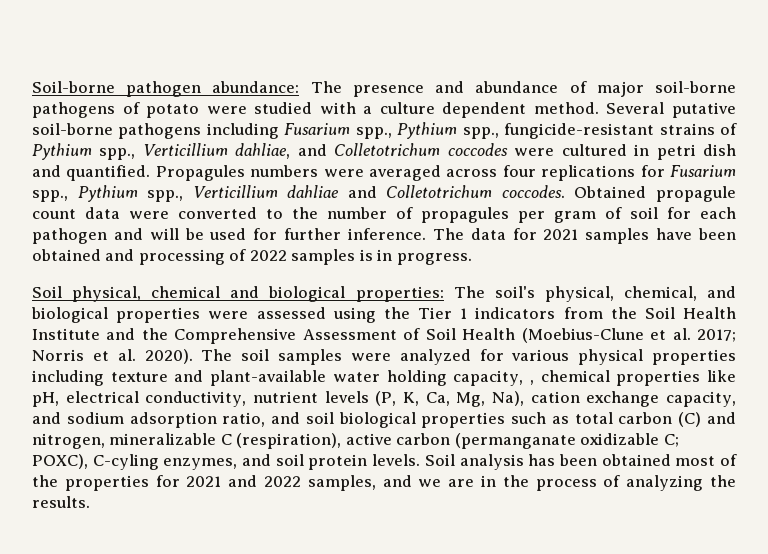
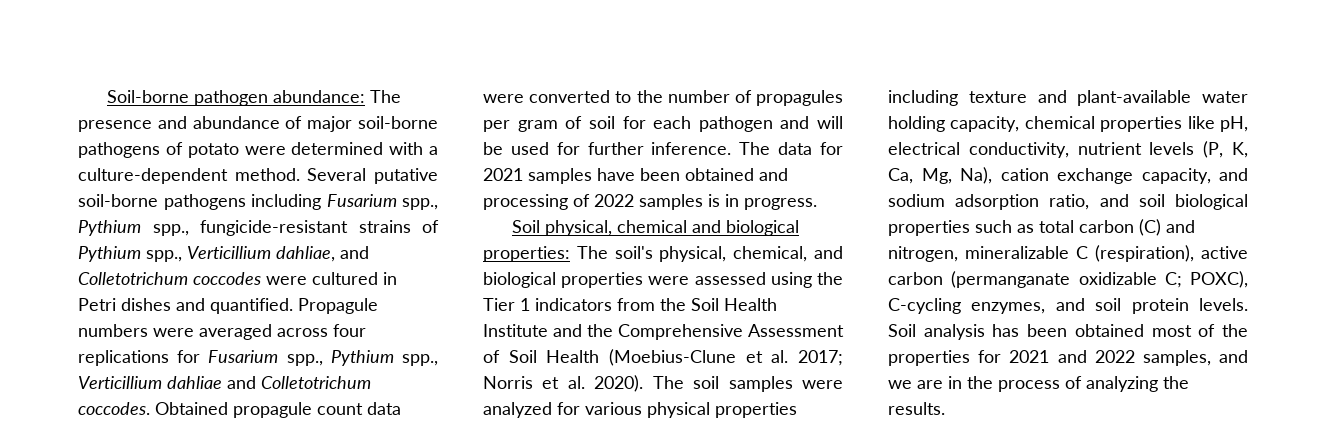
- Soil-borne pathogen abundance: The presence and abundance of major soil-borne pathogens of potato were studied with a culture dependent method.
+ Soil-borne pathogen abundance: The presence and abundance of major soil-borne pathogens of potato were determined with a culture-dependent method.
- Several putative soil-borne pathogens including Fusarium spp., Pythium spp., fungicide-resistant strains of Pythium spp., Verticillium dahliae, and Colletotrichum coccodes were cultured in petri dish and quantified.
+ Several putative soil-borne pathogens including Fusarium spp., Pythium spp., fungicide-resistant strains of Pythium spp., Verticillium dahliae, and Colletotrichum coccodes were cultured in Petri dishes and quantified.
- Propagules numbers were averaged across four replications for Fusarium spp., Pythium spp., Verticillium dahliae and Colletotrichum coccodes.
+ Propagule numbers were averaged across four replications for Fusarium spp., Pythium spp., Verticillium dahliae and Colletotrichum coccodes.
- The soil samples were analyzed for various physical properties including texture and plant-available water holding capacity, , chemical properties like pH, electrical conductivity, nutrient levels (P, K, Ca, Mg, Na), cation exchange capacity, and sodium adsorption ratio, and soil biological properties such as total carbon (C) and nitrogen, mineralizable C (respiration), active carbon (permanganate oxidizable C;
+ The soil samples were analyzed for various physical properties including texture and plant-available water holding capacity, chemical properties like pH, electrical conductivity, nutrient levels (P, K, Ca, Mg, Na), cation exchange capacity, and sodium adsorption ratio, and soil biological properties such as total carbon (C) and nitrogen, mineralizable C (respiration), active carbon (permanganate oxidizable C;
- POXC), C-cyling enzymes, and soil protein levels.
+ POXC), C-cycling enzymes, and soil protein levels.

